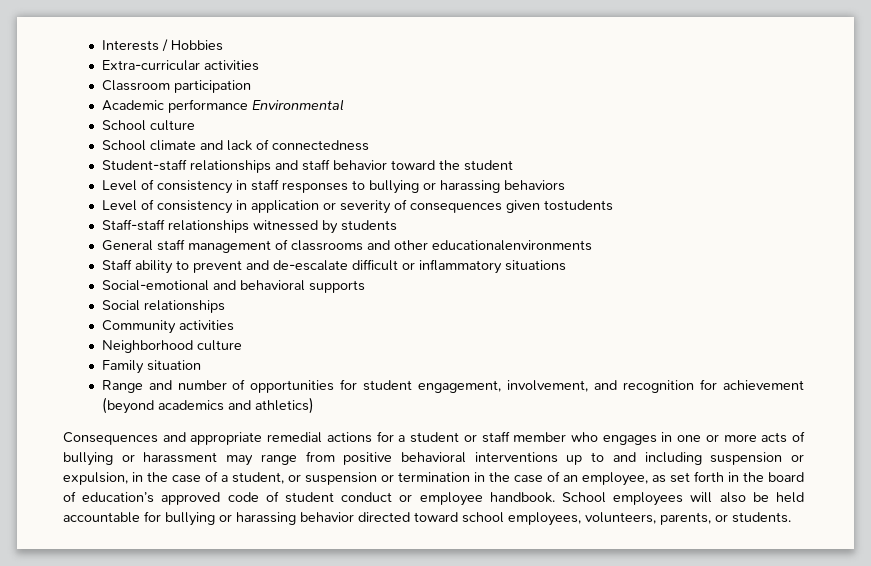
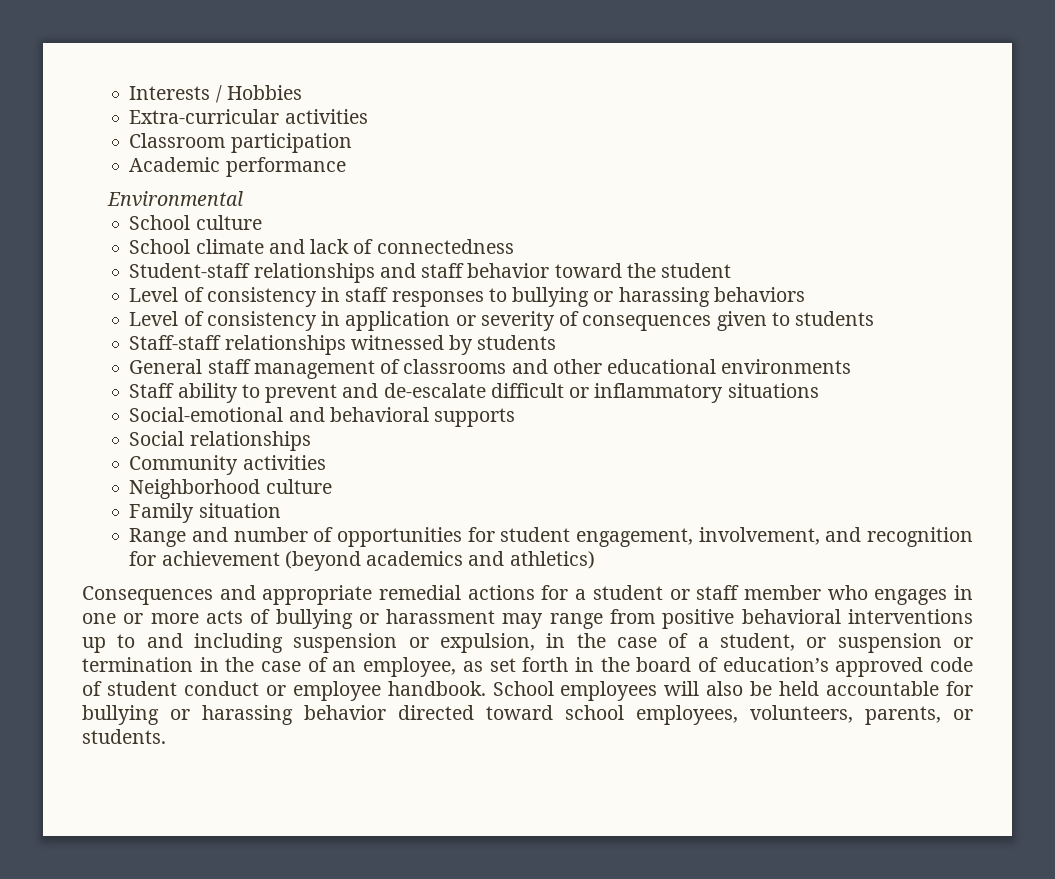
- Academic performance Environmental
+ Academic performance
+ Environmental
- Level of consistency in application or severity of consequences given tostudents
+ Level of consistency in application or severity of consequences given to students
- General staff management of classrooms and other educationalenvironments
+ General staff management of classrooms and other educational environments

